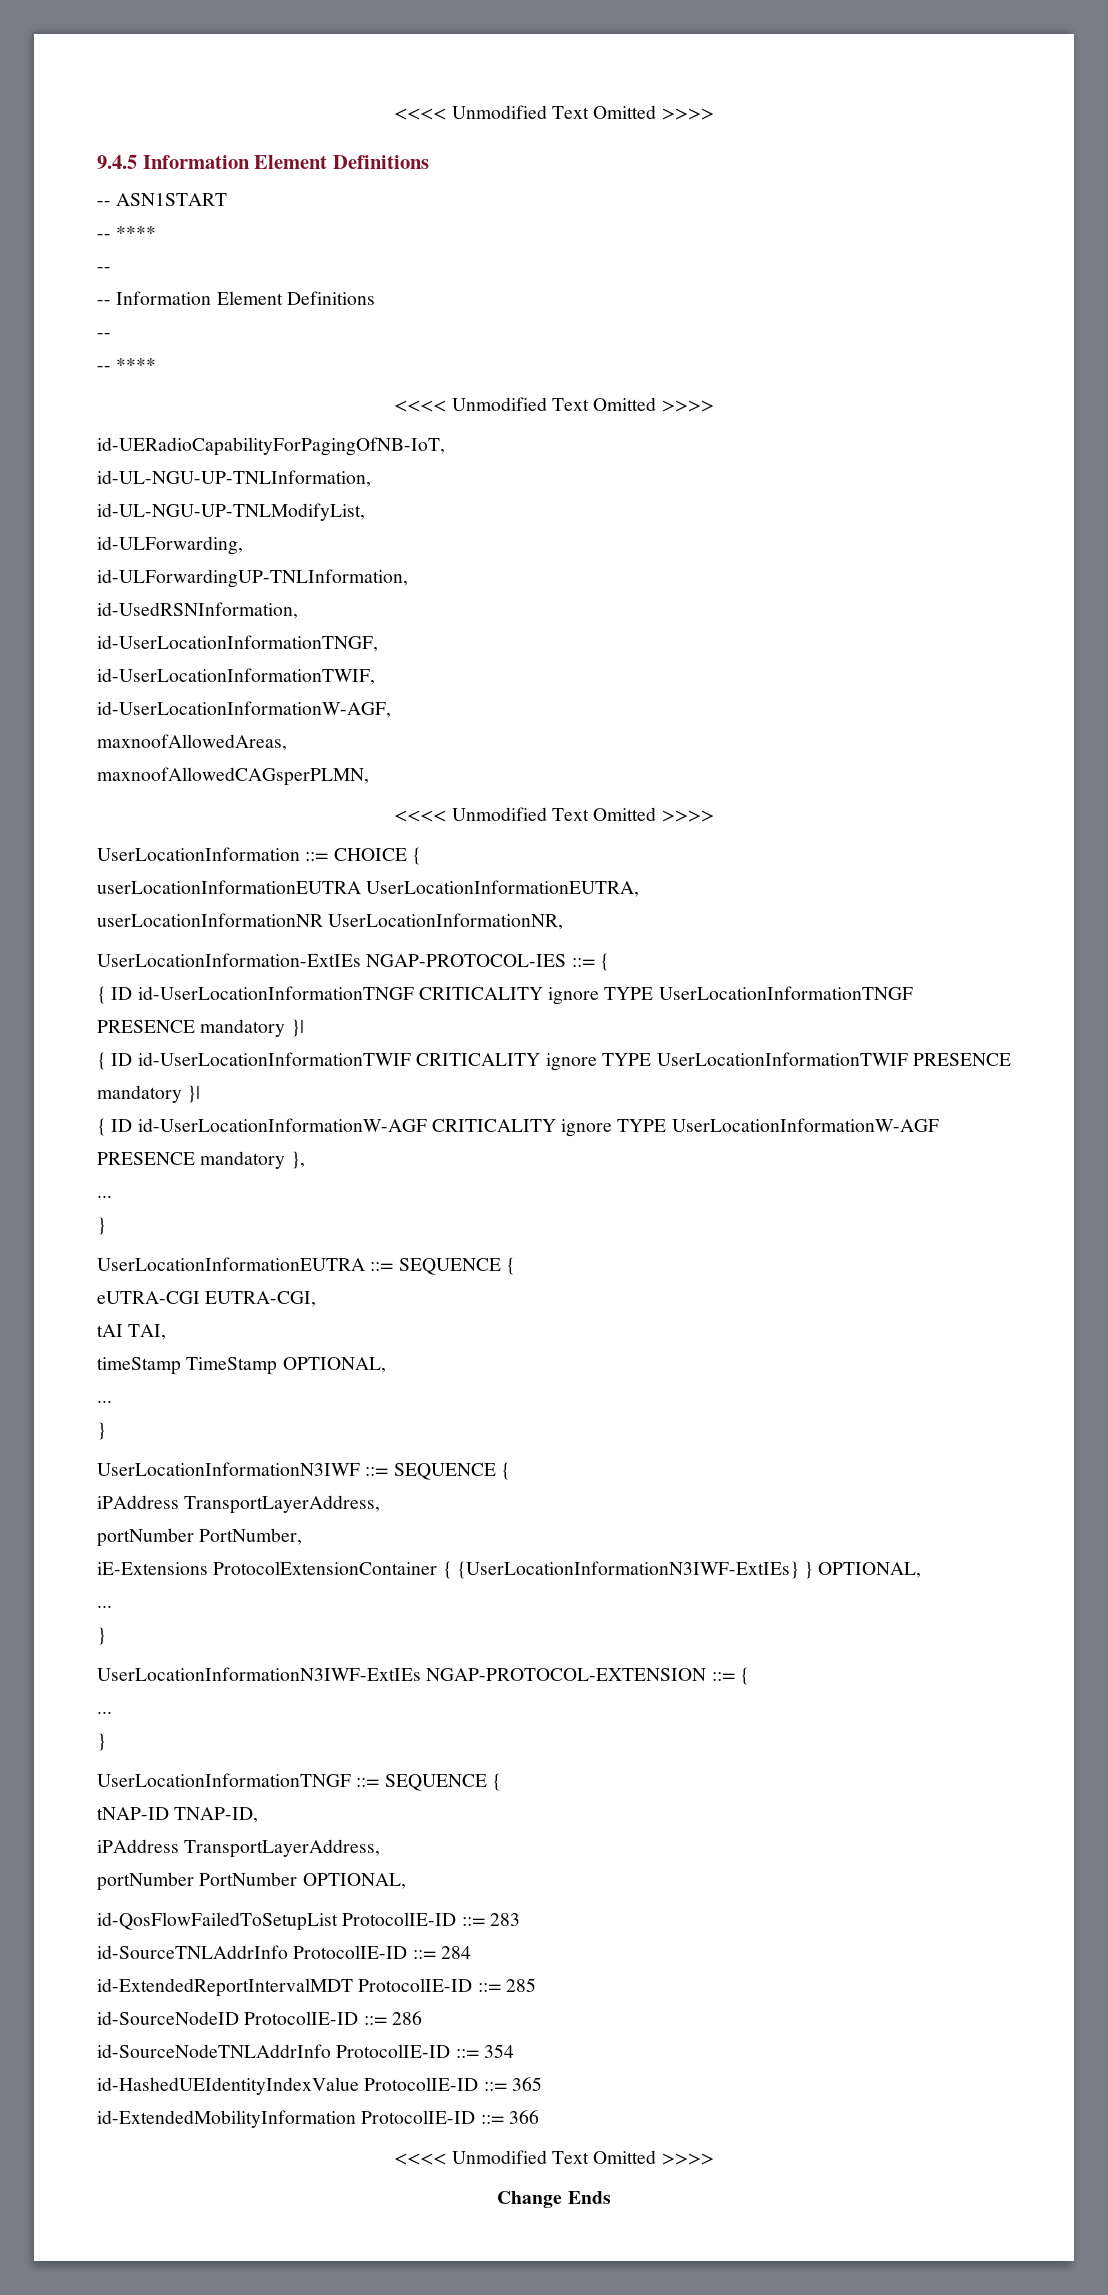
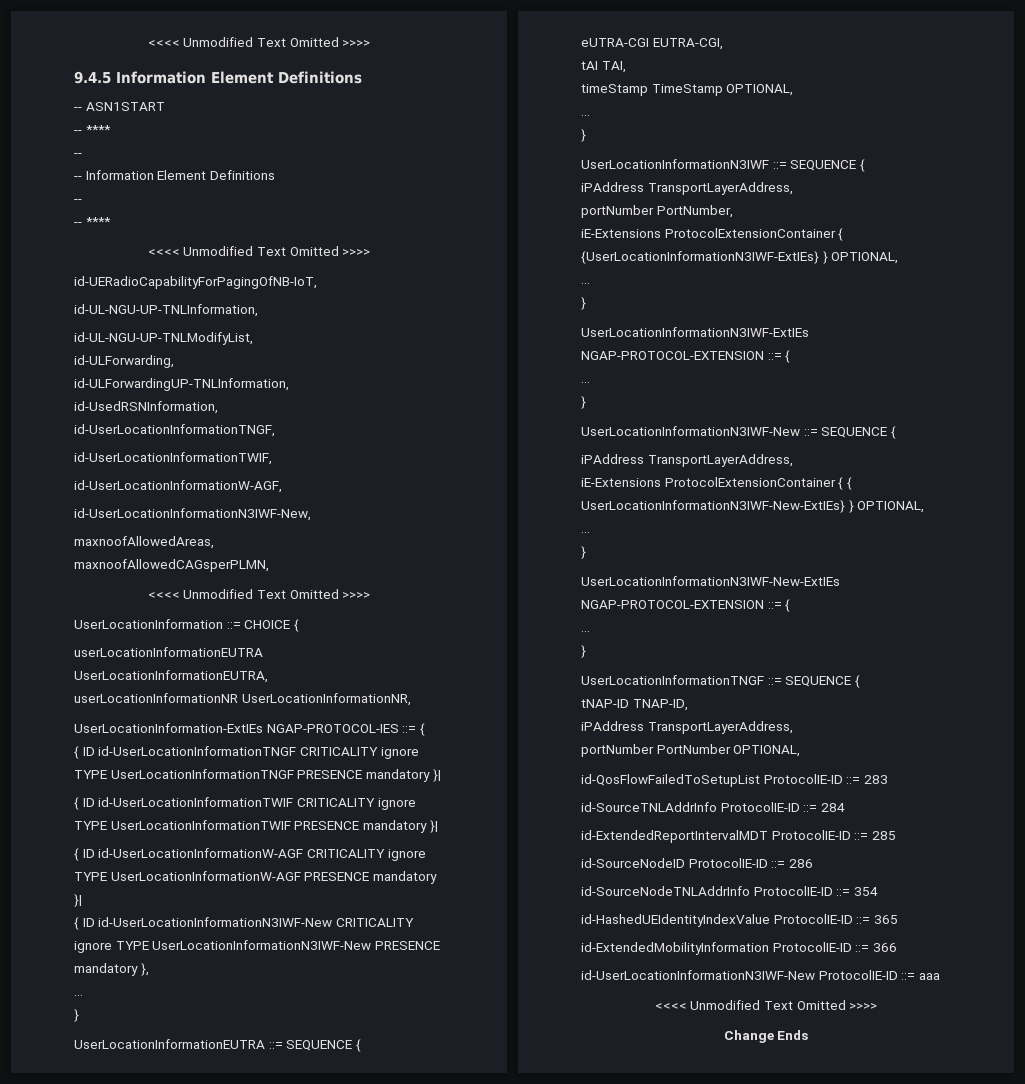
+ id-UserLocationInformationN3IWF-New,
- { ID id-UserLocationInformationW-AGF CRITICALITY ignore TYPE UserLocationInformationW-AGF PRESENCE mandatory },
+ { ID id-UserLocationInformationW-AGF CRITICALITY ignore TYPE UserLocationInformationW-AGF PRESENCE mandatory }|
+ { ID id-UserLocationInformationN3IWF-New CRITICALITY ignore TYPE UserLocationInformationN3IWF-New PRESENCE mandatory },
+ UserLocationInformationN3IWF-New ::= SEQUENCE {
+ iPAddress TransportLayerAddress,
+ iE-Extensions ProtocolExtensionContainer { { UserLocationInformationN3IWF-New-ExtIEs} } OPTIONAL,
+ ...
+ }
+ UserLocationInformationN3IWF-New-ExtIEs NGAP-PROTOCOL-EXTENSION ::= {
+ ...
+ }
+ id-UserLocationInformationN3IWF-New ProtocolIE-ID ::= aaa

